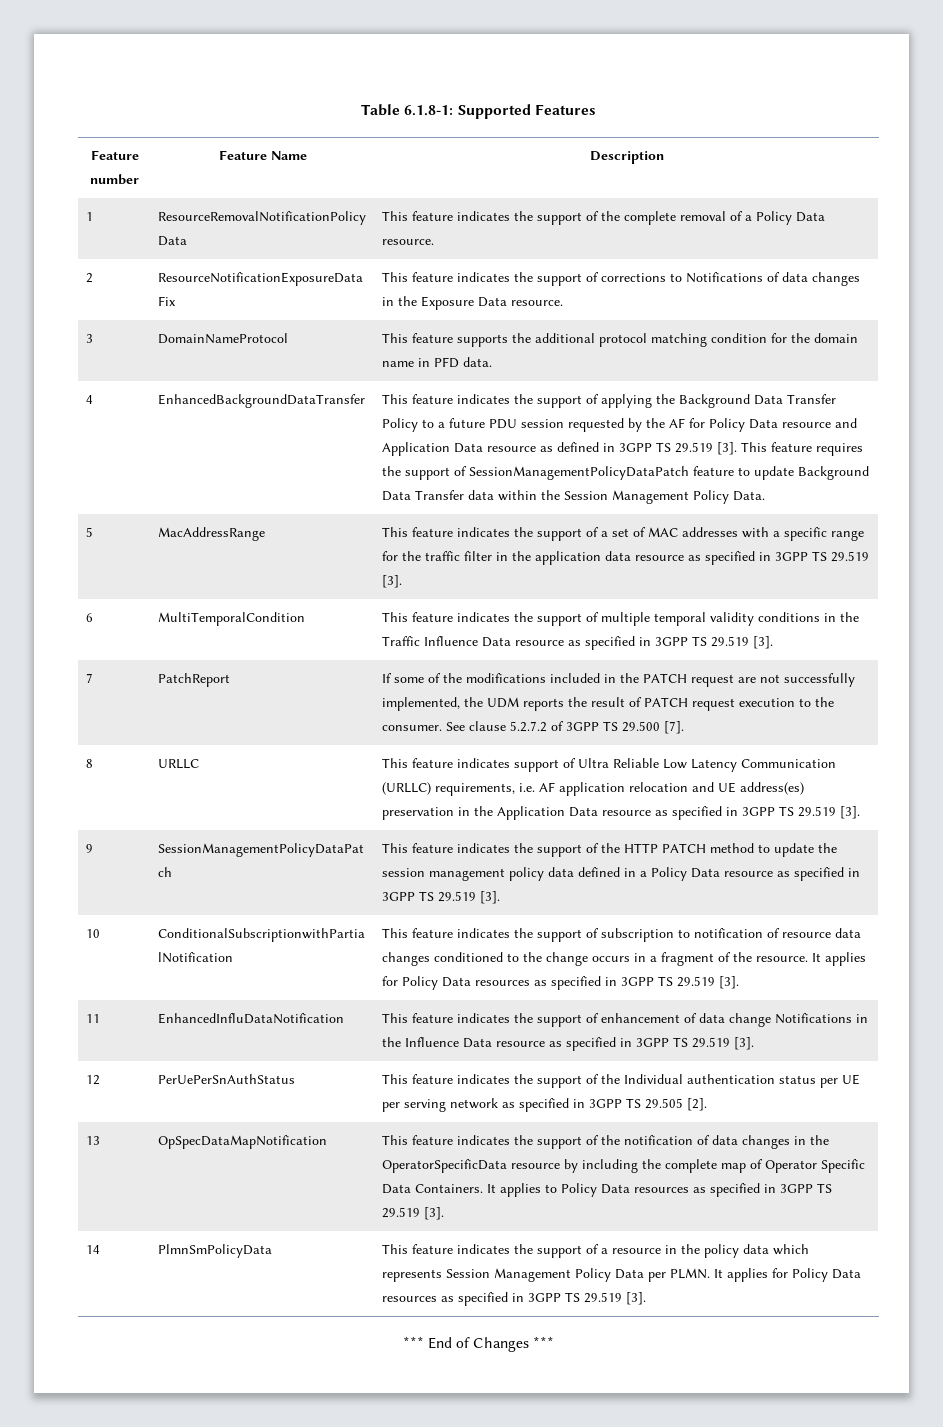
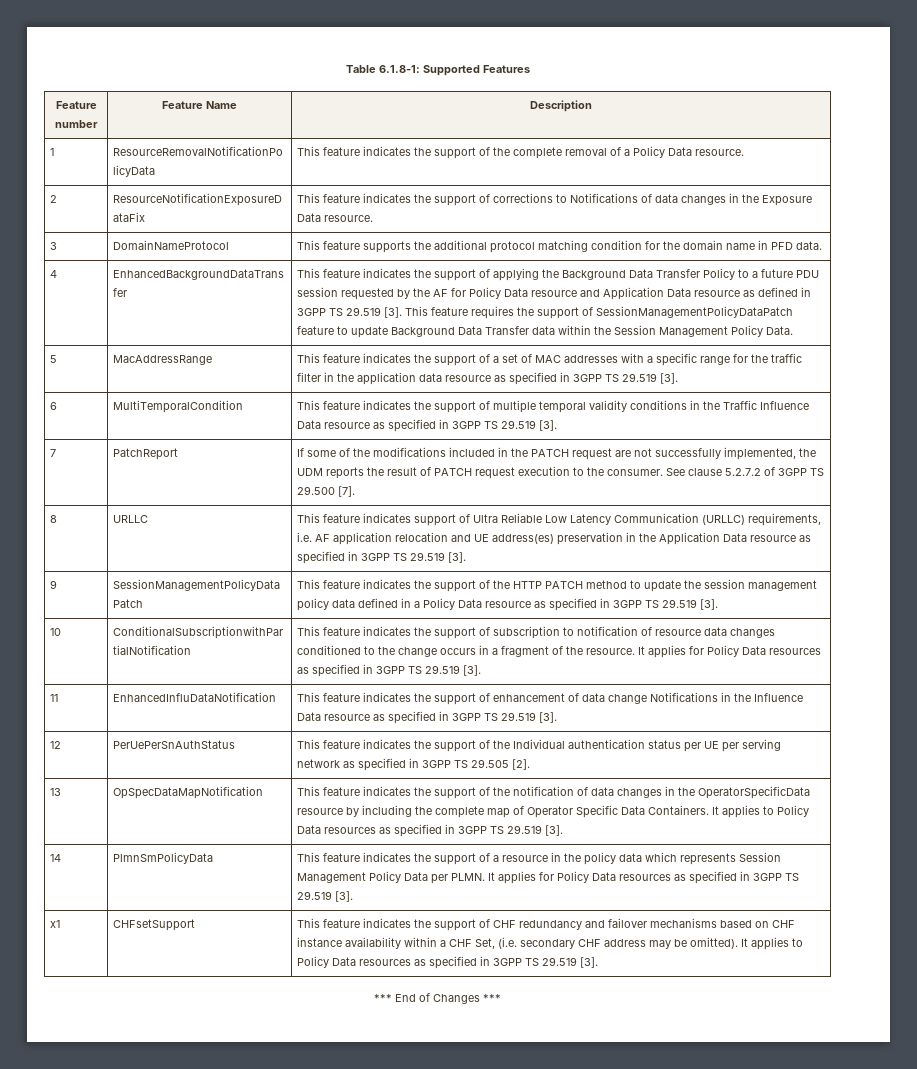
+ x1 | CHFsetSupport | This feature indicates the support of CHF redundancy and failover mechanisms based on CHF instance availability within a CHF Set, (i.e. secondary CHF address may be omitted). It applies to Policy Data resources as specified in 3GPP TS 29.519 [3].

